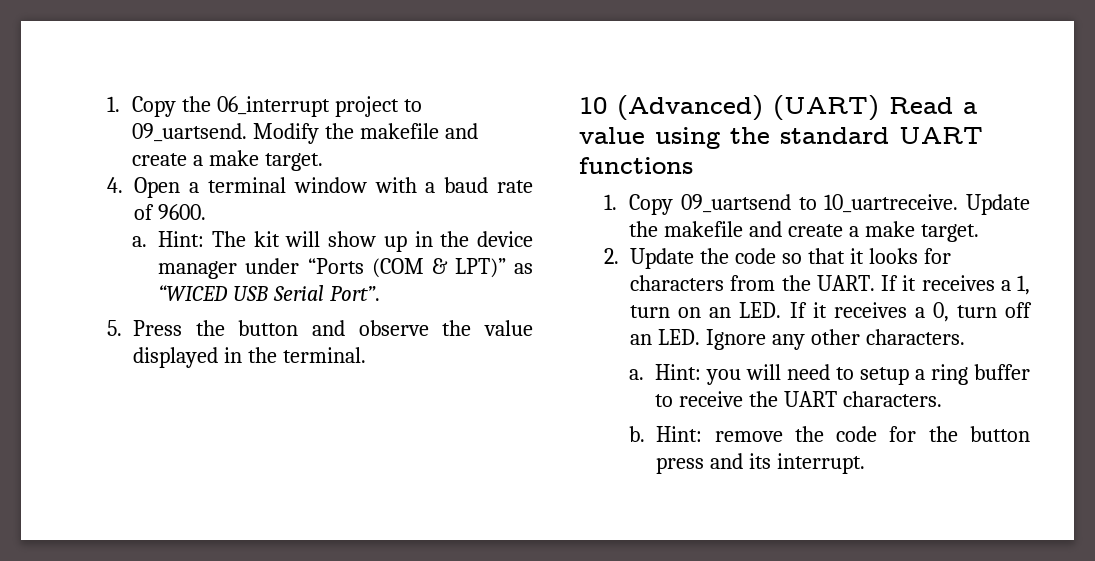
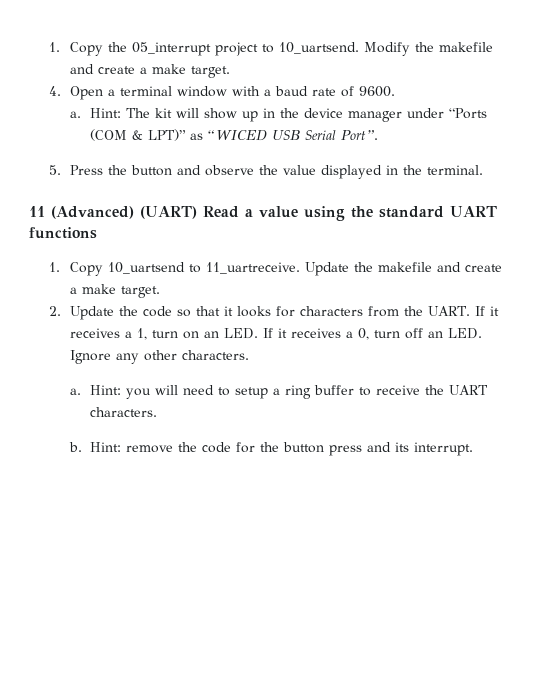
- 1. Copy the 06_interrupt project to 09_uartsend.
+ 1. Copy the 05_interrupt project to 10_uartsend.
- 10 (Advanced) (UART) Read a value using the standard UART functions
+ 11 (Advanced) (UART) Read a value using the standard UART functions
- 1. Copy 09_uartsend to 10_uartreceive.
+ 1. Copy 10_uartsend to 11_uartreceive.

